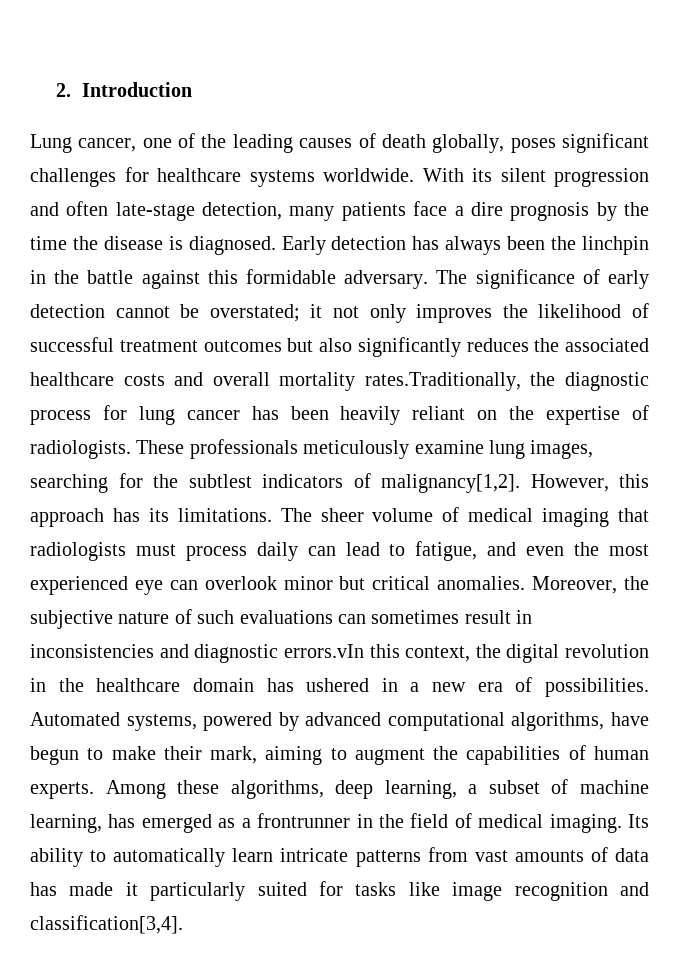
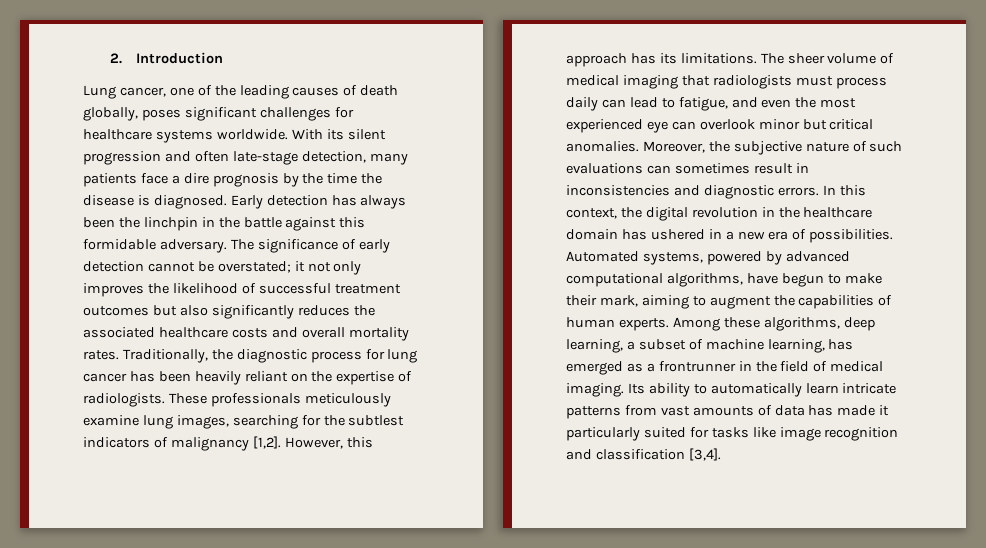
- The significance of early detection cannot be overstated; it not only improves the likelihood of successful treatment outcomes but also significantly reduces the associated healthcare costs and overall mortality rates.Traditionally, the diagnostic process for lung cancer has been heavily reliant on the expertise of radiologists.
+ The significance of early detection cannot be overstated; it not only improves the likelihood of successful treatment outcomes but also significantly reduces the associated healthcare costs and overall mortality rates. Traditionally, the diagnostic process for lung cancer has been heavily reliant on the expertise of radiologists.
- These professionals meticulously examine lung images, searching for the subtlest indicators of malignancy[1,2].
+ These professionals meticulously examine lung images, searching for the subtlest indicators of malignancy [1,2].
- Moreover, the subjective nature of such evaluations can sometimes result in inconsistencies and diagnostic errors.vIn this context, the digital revolution in the healthcare domain has ushered in a new era of possibilities.
+ Moreover, the subjective nature of such evaluations can sometimes result in inconsistencies and diagnostic errors. In this context, the digital revolution in the healthcare domain has ushered in a new era of possibilities.
- Its ability to automatically learn intricate patterns from vast amounts of data has made it particularly suited for tasks like image recognition and classification[3,4].
+ Its ability to automatically learn intricate patterns from vast amounts of data has made it particularly suited for tasks like image recognition and classification [3,4].

